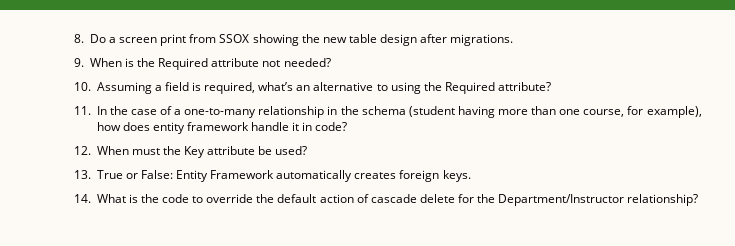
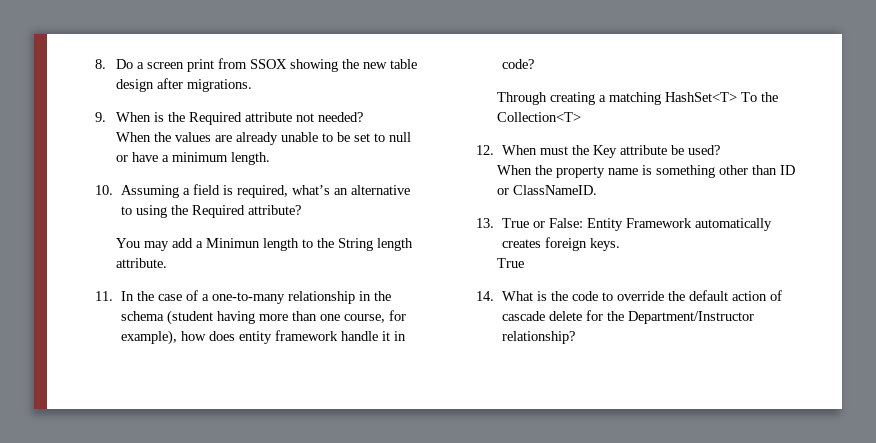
+ When the values are already unable to be set to null or have a minimum length.
+ You may add a Minimun length to the String length attribute.
+ Through creating a matching HashSet<T> To the Collection<T>
+ When the property name is something other than ID or ClassNameID.
  13. True or False: Entity Framework automatically creates foreign keys.
+ True

